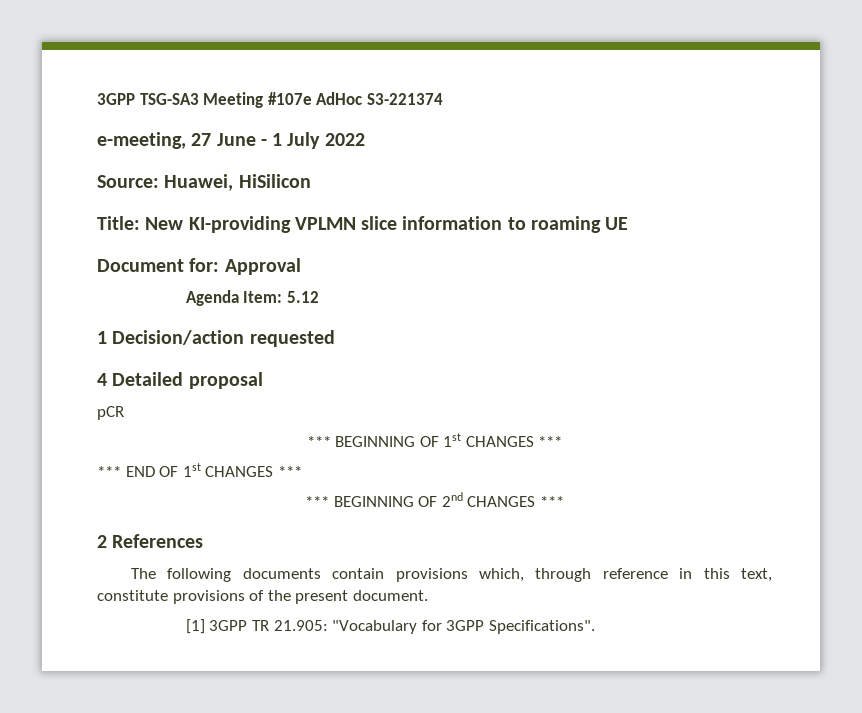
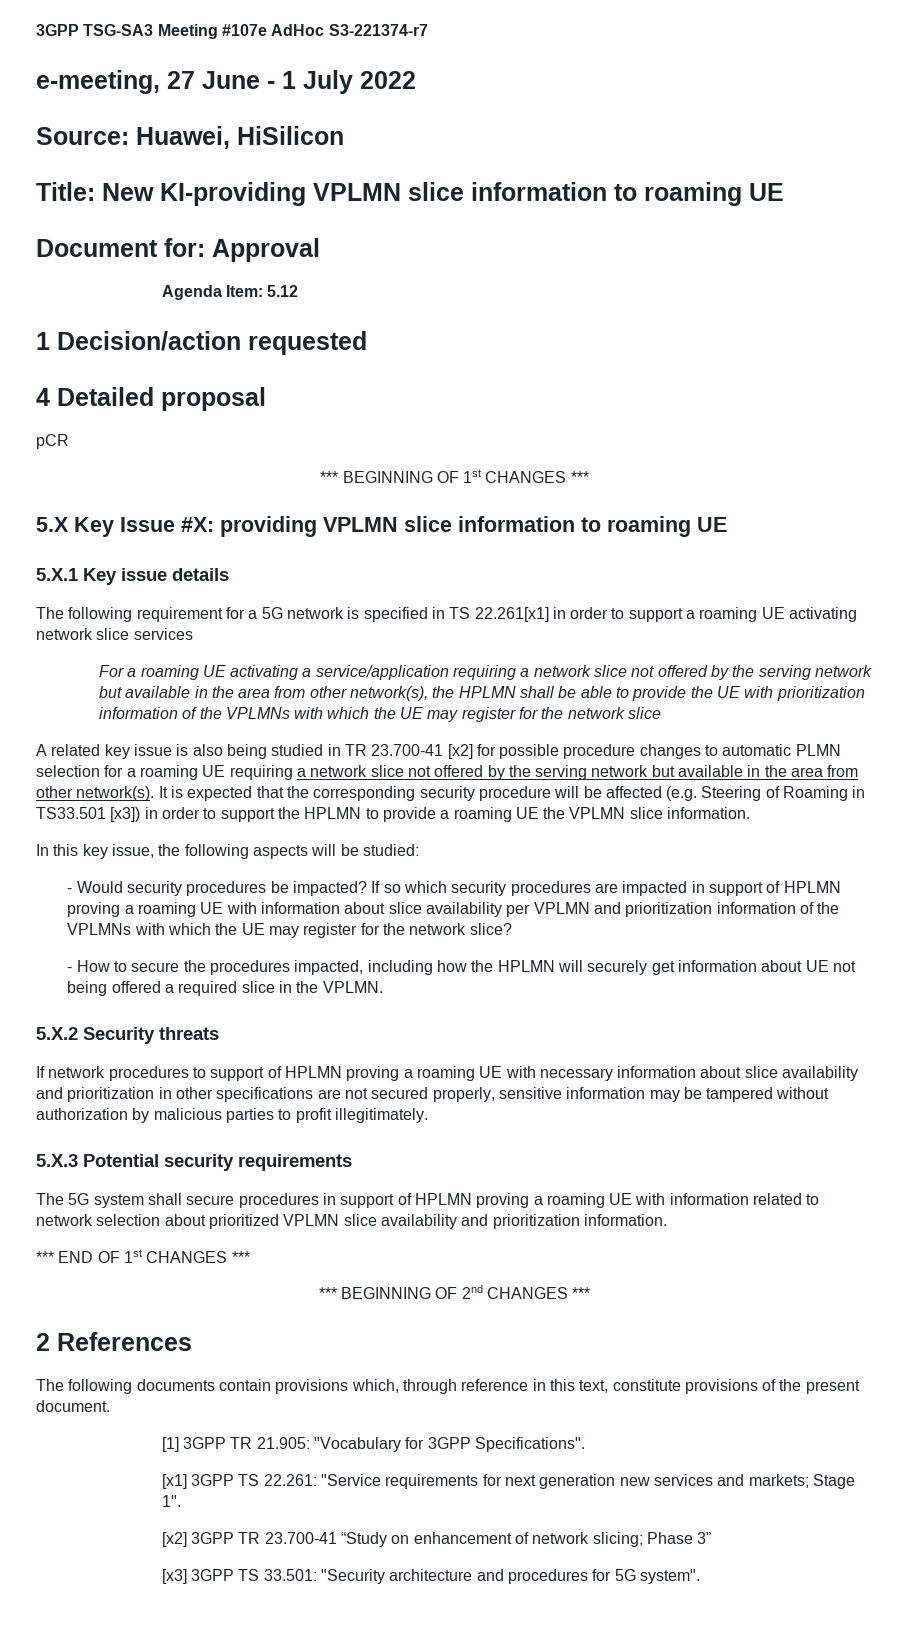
- 3GPP TSG-SA3 Meeting #107e AdHoc S3-221374
+ 3GPP TSG-SA3 Meeting #107e AdHoc S3-221374-r7
+ 5.X Key Issue #X: providing VPLMN slice information to roaming UE
+ 5.X.1 Key issue details
+ The following requirement for a 5G network is specified in TS 22.261[x1] in order to support a roaming UE activating network slice services
+ For a roaming UE activating a service/application requiring a network slice not offered by the serving network but available in the area from other network(s), the HPLMN shall be able to provide the UE with prioritization information of the VPLMNs with which the UE may register for the network slice
+ A related key issue is also being studied in TR 23.700-41 [x2] for possible procedure changes to automatic PLMN selection for a roaming UE requiring a network slice not offered by the serving network but available in the area from other network(s). It is expected that the corresponding security procedure will be affected (e.g. Steering of Roaming in TS33.501 [x3]) in order to support the HPLMN to provide a roaming UE the VPLMN slice information.
+ In this key issue, the following aspects will be studied:
+ - Would security procedures be impacted? If so which security procedures are impacted in support of HPLMN proving a roaming UE with information about slice availability per VPLMN and prioritization information of the VPLMNs with which the UE may register for the network slice?
+ - How to secure the procedures impacted, including how the HPLMN will securely get information about UE not being offered a required slice in the VPLMN.
+ 5.X.2 Security threats
+ If network procedures to support of HPLMN proving a roaming UE with necessary information about slice availability and prioritization in other specifications are not secured properly, sensitive information may be tampered without authorization by malicious parties to profit illegitimately.
+ 5.X.3 Potential security requirements
+ The 5G system shall secure procedures in support of HPLMN proving a roaming UE with information related to network selection about prioritized VPLMN slice availability and prioritization information.
+ [x1] 3GPP TS 22.261: "Service requirements for next generation new services and markets; Stage 1".
+ [x2] 3GPP TR 23.700-41 “Study on enhancement of network slicing; Phase 3”
+ [x3] 3GPP TS 33.501: "Security architecture and procedures for 5G system".

